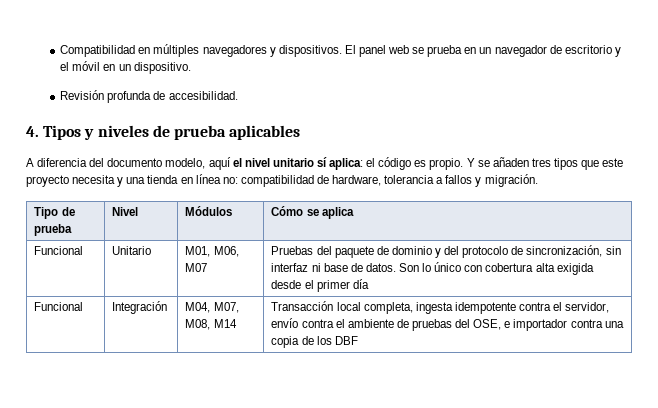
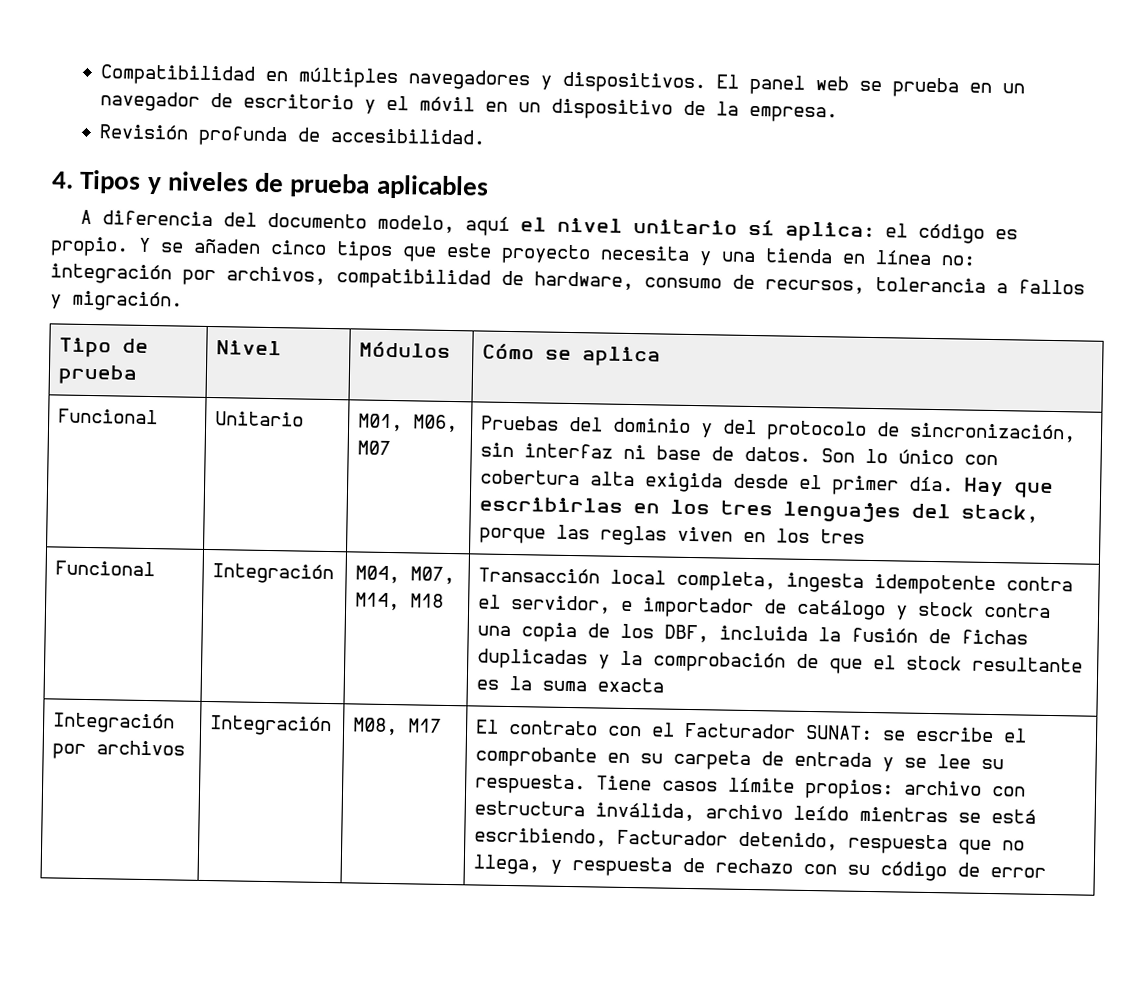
- El panel web se prueba en un navegador de escritorio y el móvil en un dispositivo.
+ El panel web se prueba en un navegador de escritorio y el móvil en un dispositivo de la empresa.
- Y se añaden tres tipos que este proyecto necesita y una tienda en línea no: compatibilidad de hardware, tolerancia a fallos y migración.
+ Y se añaden cinco tipos que este proyecto necesita y una tienda en línea no: integración por archivos, compatibilidad de hardware, consumo de recursos, tolerancia a fallos y migración.
- Pruebas del paquete de dominio y del protocolo de sincronización, sin interfaz ni base de datos.
+ Pruebas del dominio y del protocolo de sincronización, sin interfaz ni base de datos.
- Son lo único con cobertura alta exigida desde el primer día
+ Son lo único con cobertura alta exigida desde el primer día. Hay que escribirlas en los tres lenguajes del stack, porque las reglas viven en los tres
- M04, M07, M08, M14
+ M04, M07, M14, M18
- Transacción local completa, ingesta idempotente contra el servidor, envío contra el ambiente de pruebas del OSE, e importador contra una copia de los DBF
+ Transacción local completa, ingesta idempotente contra el servidor, e importador de catálogo y stock contra una copia de los DBF, incluida la fusión de fichas duplicadas y la comprobación de que el stock resultante es la suma exacta
+ Integración por archivos | Integración | M08, M17 | El contrato con el Facturador SUNAT: se escribe el comprobante en su carpeta de entrada y se lee su respuesta. Tiene casos límite propios: archivo con estructura inválida, archivo leído mientras se está escribiendo, Facturador detenido, respuesta que no llega, y respuesta de rechazo con su código de error

